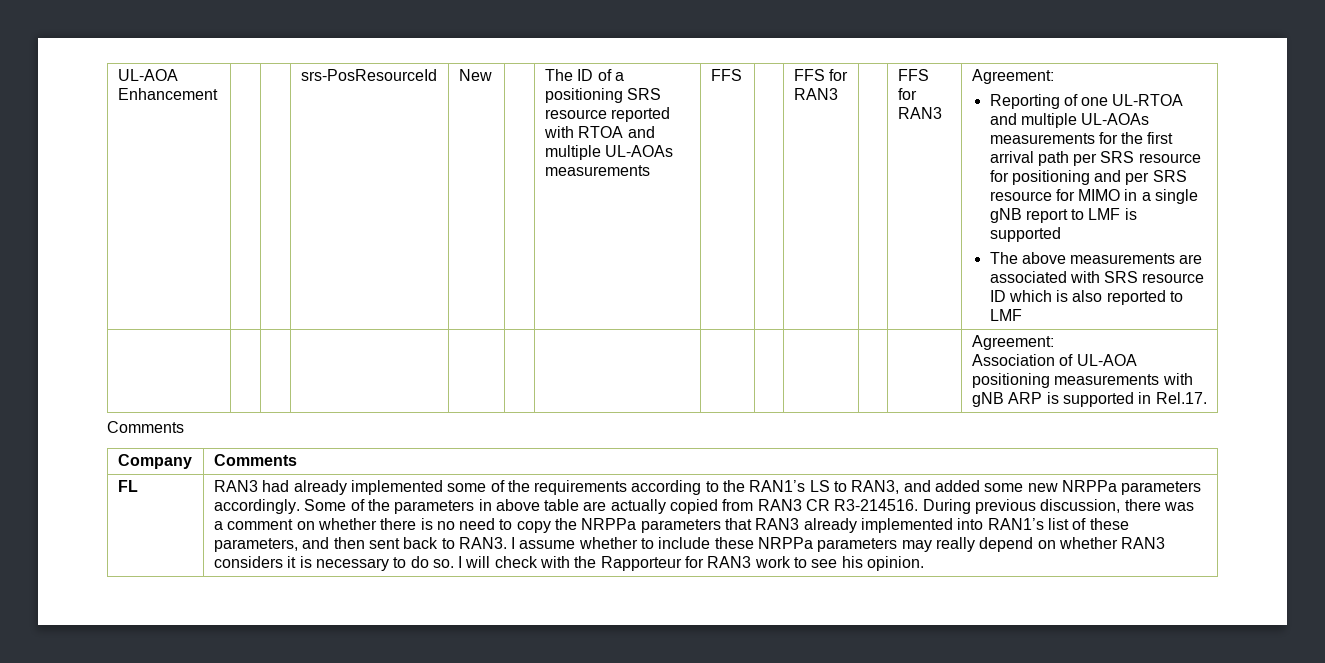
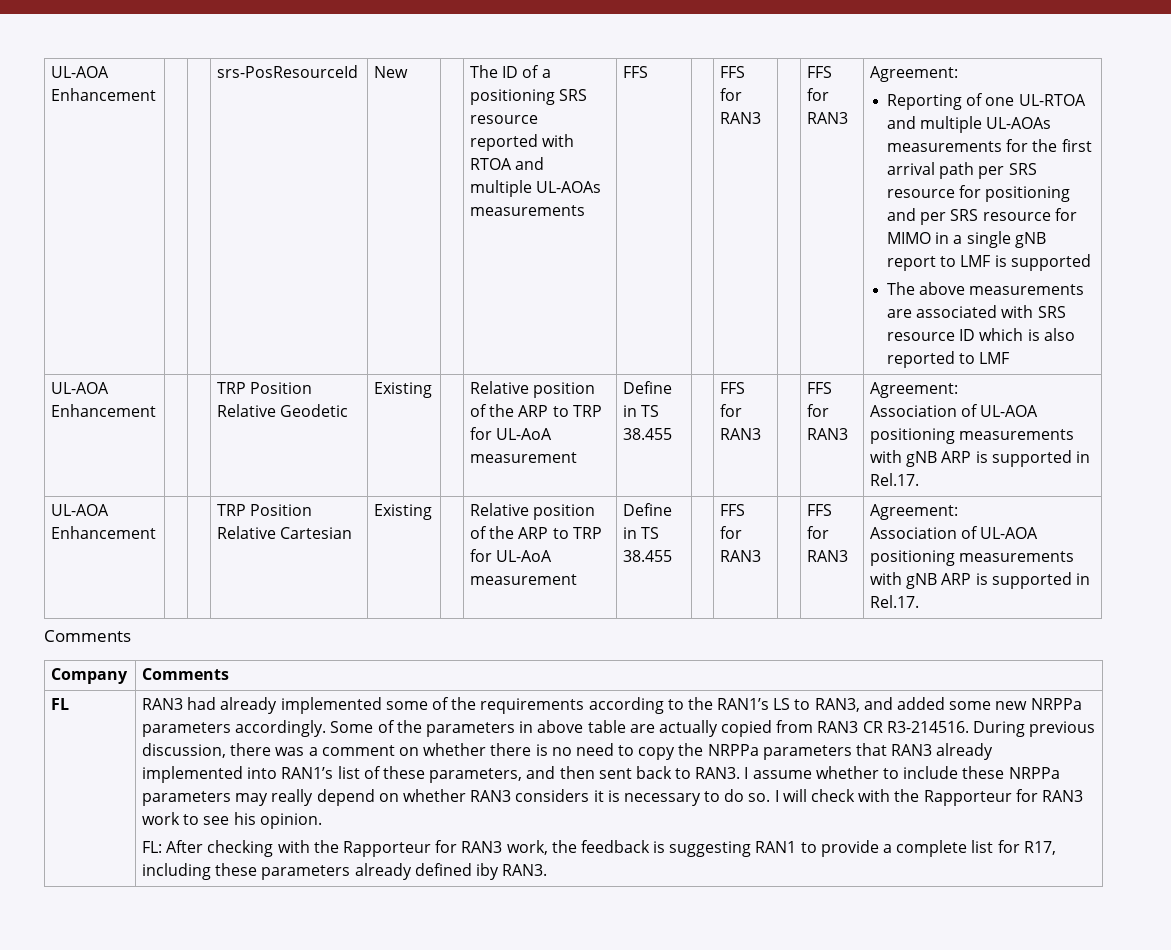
- | | | | | | | | | | | | Agreement:
+ UL-AOA Enhancement | | | TRP Position Relative Geodetic | Existing | | Relative position of the ARP to TRP for UL-AoA measurement | Define in TS 38.455 | | FFS for RAN3 | | FFS for RAN3 | Agreement:
+ Association of UL-AOA positioning measurements with gNB ARP is supported in Rel.17.
+ UL-AOA Enhancement | | | TRP Position Relative Cartesian | Existing | | Relative position of the ARP to TRP for UL-AoA measurement | Define in TS 38.455 | | FFS for RAN3 | | FFS for RAN3 | Agreement:
+ FL: After checking with the Rapporteur for RAN3 work, the feedback is suggesting RAN1 to provide a complete list for R17, including these parameters already defined iby RAN3.

